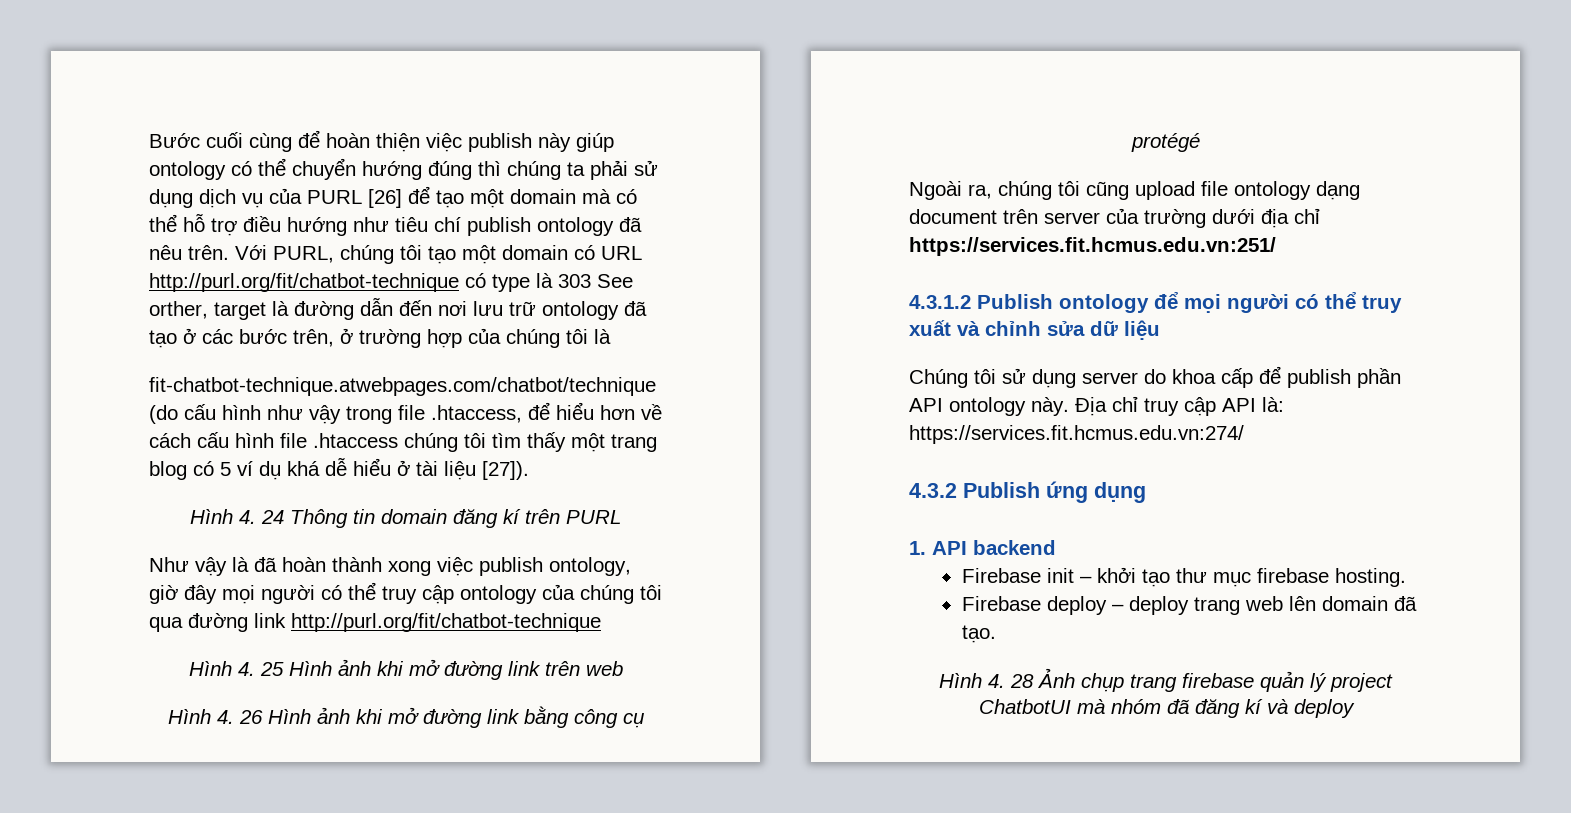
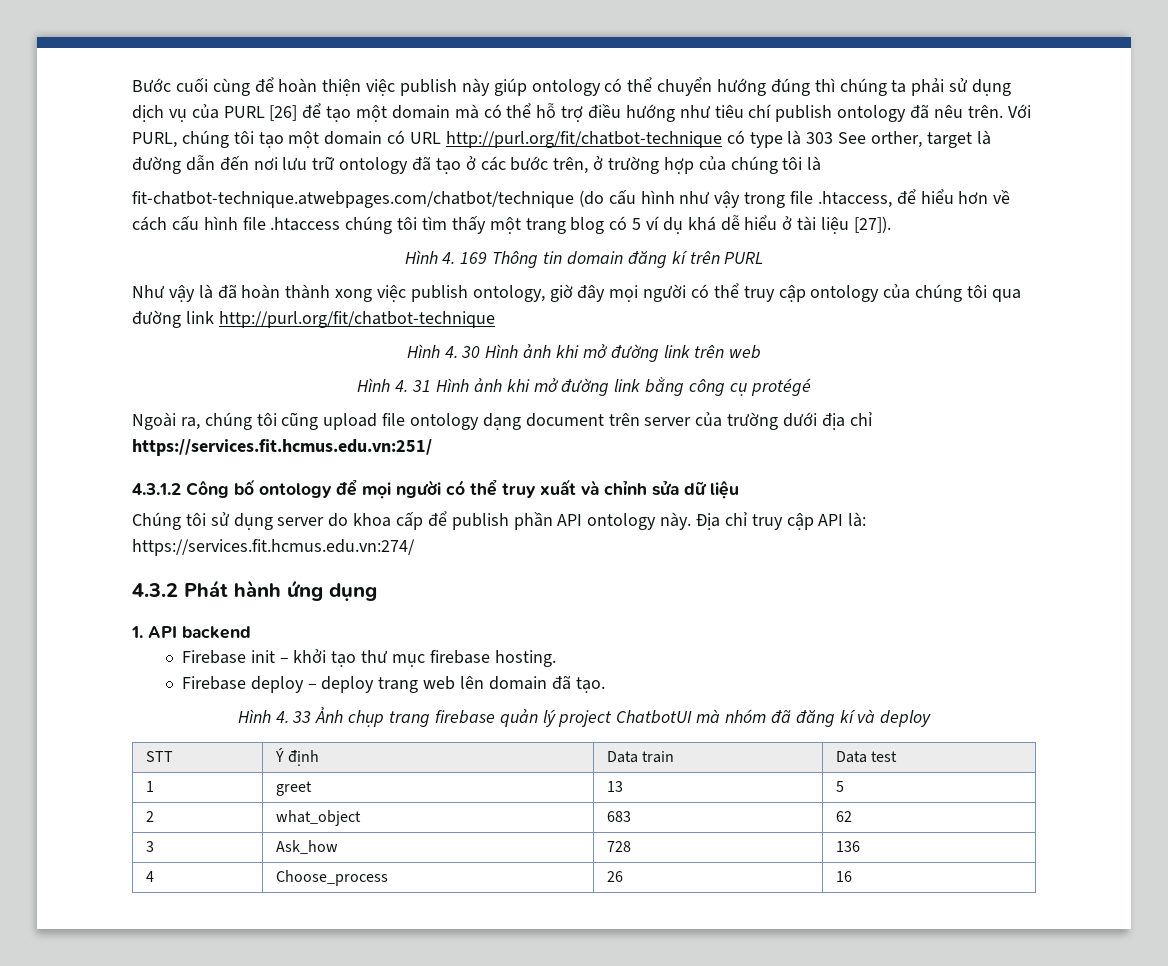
- Hình 4. 24 Thông tin domain đăng kí trên PURL
+ Hình 4. 169 Thông tin domain đăng kí trên PURL
- Hình 4. 25 Hình ảnh khi mở đường link trên web
+ Hình 4. 30 Hình ảnh khi mở đường link trên web
- Hình 4. 26 Hình ảnh khi mở đường link bằng công cụ protégé
+ Hình 4. 31 Hình ảnh khi mở đường link bằng công cụ protégé
- 4.3.1.2 Publish ontology để mọi người có thể truy xuất và chỉnh sửa dữ liệu
+ 4.3.1.2 Công bố ontology để mọi người có thể truy xuất và chỉnh sửa dữ liệu
- 4.3.2 Publish ứng dụng
+ 4.3.2 Phát hành ứng dụng
- Hình 4. 28 Ảnh chụp trang firebase quản lý project ChatbotUI mà nhóm đã đăng kí và deploy
+ Hình 4. 33 Ảnh chụp trang firebase quản lý project ChatbotUI mà nhóm đã đăng kí và deploy
+ STT | Ý định | Data train | Data test
+ 1 | greet | 13 | 5
+ 2 | what_object | 683 | 62
+ 3 | Ask_how | 728 | 136
+ 4 | Choose_process | 26 | 16

